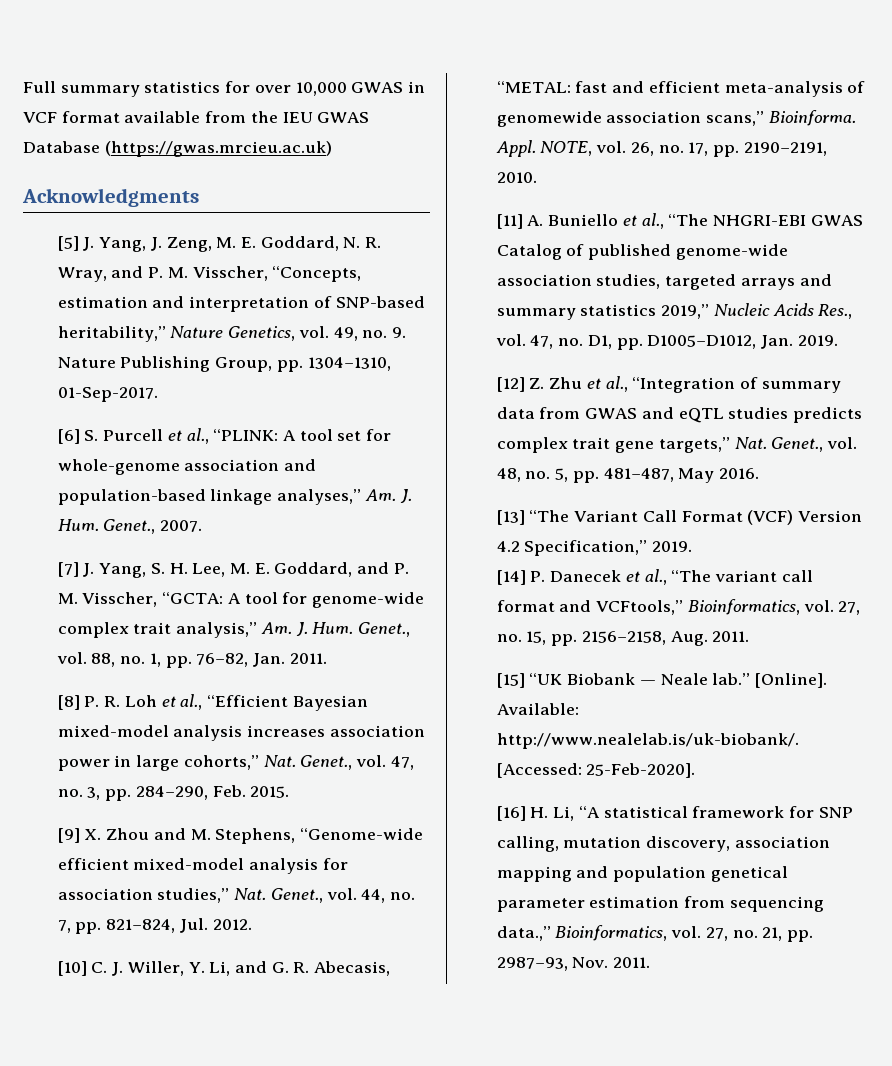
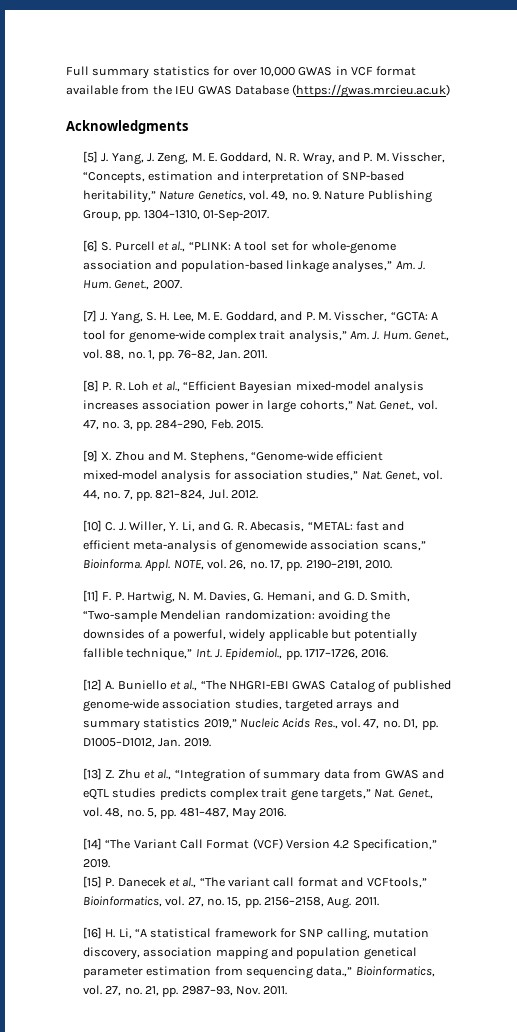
- [11] A. Buniello et al., “The NHGRI-EBI GWAS Catalog of published genome-wide association studies, targeted arrays and summary statistics 2019,” Nucleic Acids Res., vol. 47, no. D1, pp. D1005–D1012, Jan. 2019.
+ [11] F. P. Hartwig, N. M. Davies, G. Hemani, and G. D. Smith, “Two-sample Mendelian randomization: avoiding the downsides of a powerful, widely applicable but potentially fallible technique,” Int. J. Epidemiol., pp. 1717–1726, 2016.
+ [12] A. Buniello et al., “The NHGRI-EBI GWAS Catalog of published genome-wide association studies, targeted arrays and summary statistics 2019,” Nucleic Acids Res., vol. 47, no. D1, pp. D1005–D1012, Jan. 2019.
- [12] Z. Zhu et al., “Integration of summary data from GWAS and eQTL studies predicts complex trait gene targets,” Nat. Genet., vol. 48, no. 5, pp. 481–487, May 2016.
+ [13] Z. Zhu et al., “Integration of summary data from GWAS and eQTL studies predicts complex trait gene targets,” Nat. Genet., vol. 48, no. 5, pp. 481–487, May 2016.
- [13] “The Variant Call Format (VCF) Version 4.2 Specification,” 2019.
+ [14] “The Variant Call Format (VCF) Version 4.2 Specification,” 2019.
- [14] P. Danecek et al., “The variant call format and VCFtools,” Bioinformatics, vol. 27, no. 15, pp. 2156–2158, Aug. 2011.
+ [15] P. Danecek et al., “The variant call format and VCFtools,” Bioinformatics, vol. 27, no. 15, pp. 2156–2158, Aug. 2011.
- [15] “UK Biobank — Neale lab.” [Online]. Available: http://www.nealelab.is/uk-biobank/. [Accessed: 25-Feb-2020].

